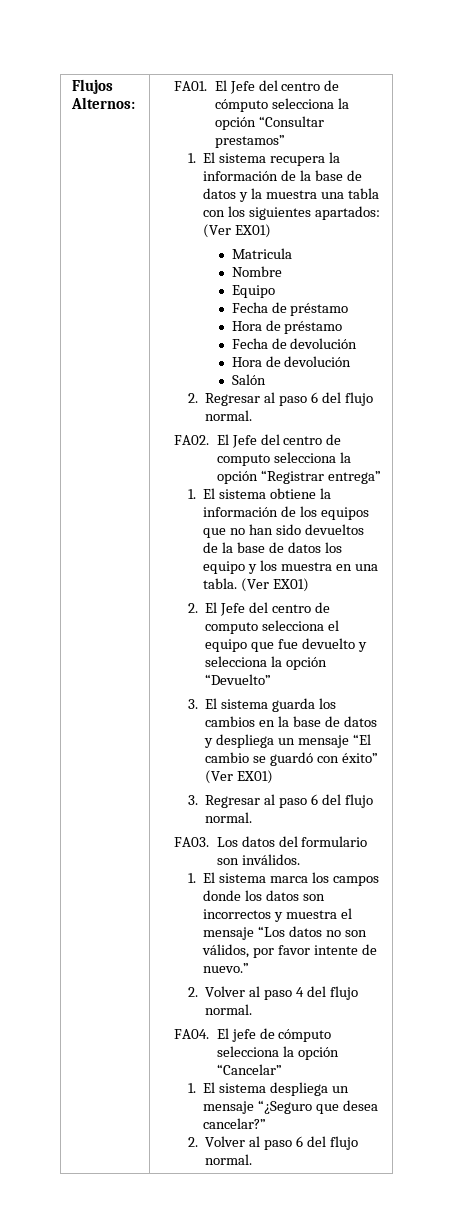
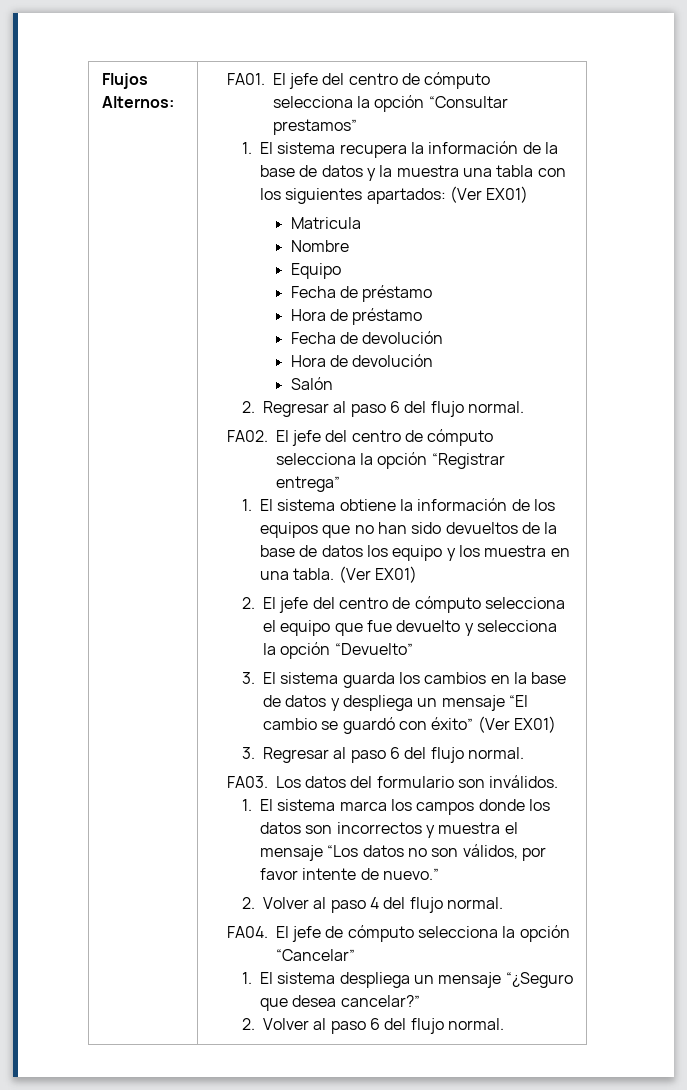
- El Jefe del centro de cómputo selecciona la opción “Consultar prestamos”
+ El jefe del centro de cómputo selecciona la opción “Consultar prestamos”
- El Jefe del centro de computo selecciona la opción “Registrar entrega”
+ El jefe del centro de cómputo selecciona la opción “Registrar entrega”
- 2. El Jefe del centro de computo selecciona el equipo que fue devuelto y selecciona la opción “Devuelto”
+ 2. El jefe del centro de cómputo selecciona el equipo que fue devuelto y selecciona la opción “Devuelto”

